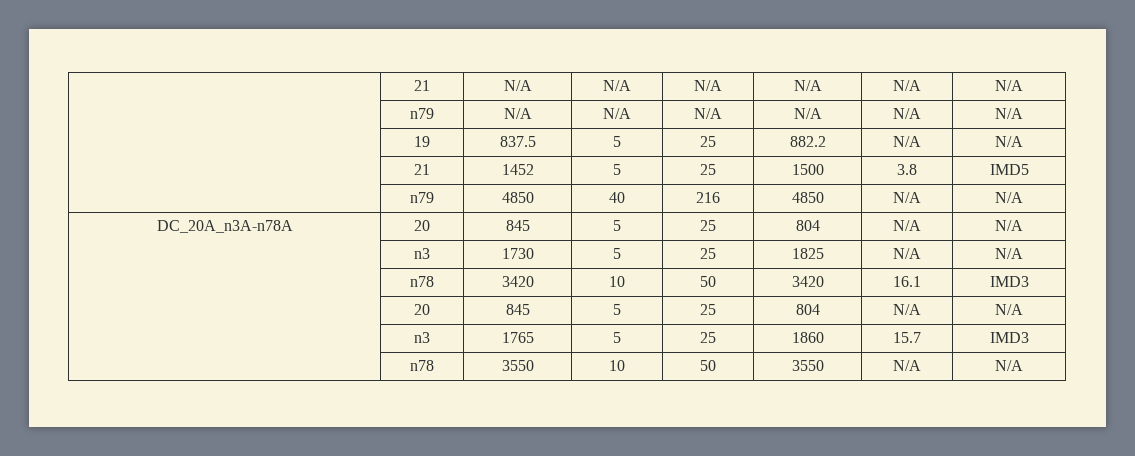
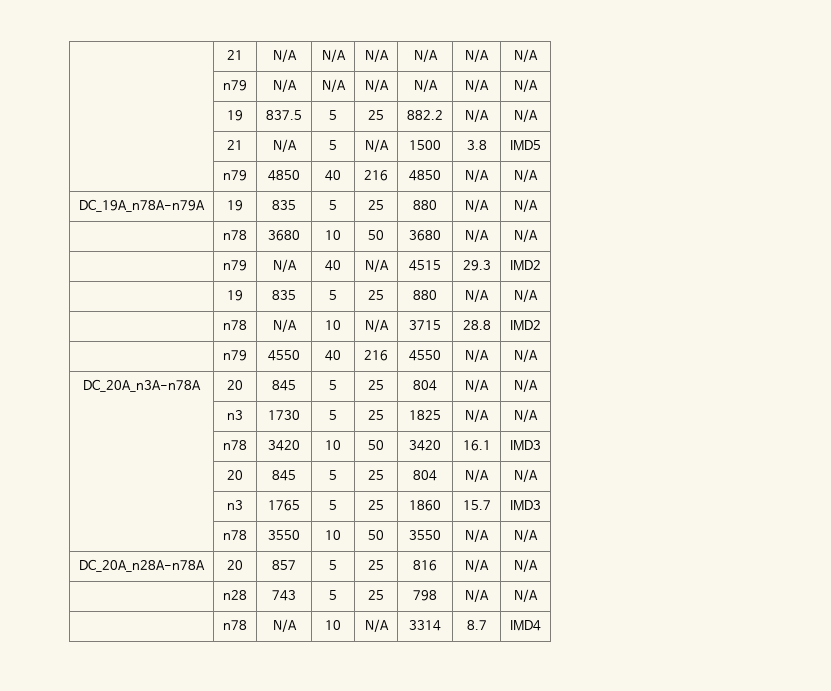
- | 21 | 1452 | 5 | 25 | 1500 | 3.8 | IMD5
+ | 21 | N/A | 5 | N/A | 1500 | 3.8 | IMD5
+ DC_19A_n78A-n79A | 19 | 835 | 5 | 25 | 880 | N/A | N/A
+ | n78 | 3680 | 10 | 50 | 3680 | N/A | N/A
+ | n79 | N/A | 40 | N/A | 4515 | 29.3 | IMD2
+ | 19 | 835 | 5 | 25 | 880 | N/A | N/A
+ | n78 | N/A | 10 | N/A | 3715 | 28.8 | IMD2
+ | n79 | 4550 | 40 | 216 | 4550 | N/A | N/A
+ DC_20A_n28A-n78A | 20 | 857 | 5 | 25 | 816 | N/A | N/A
+ | n28 | 743 | 5 | 25 | 798 | N/A | N/A
+ | n78 | N/A | 10 | N/A | 3314 | 8.7 | IMD4

